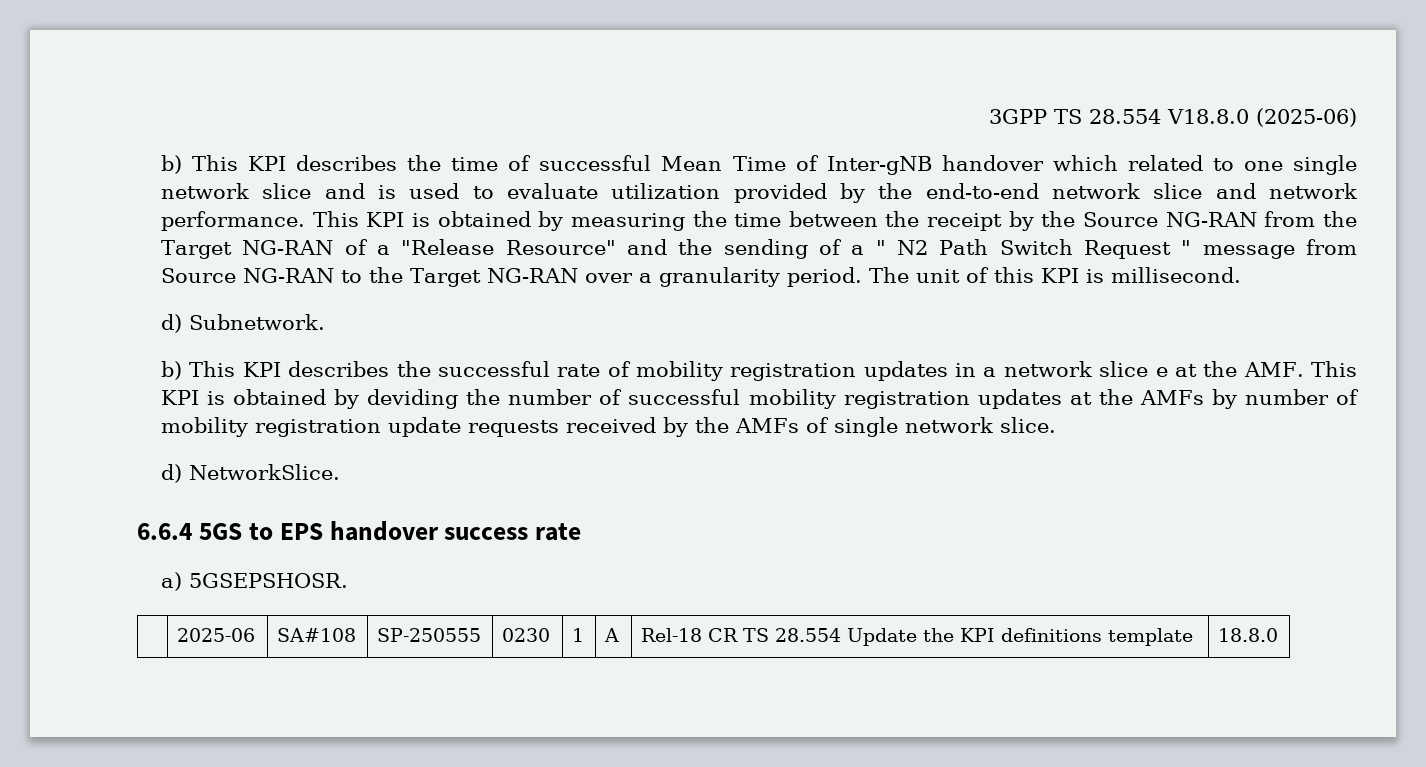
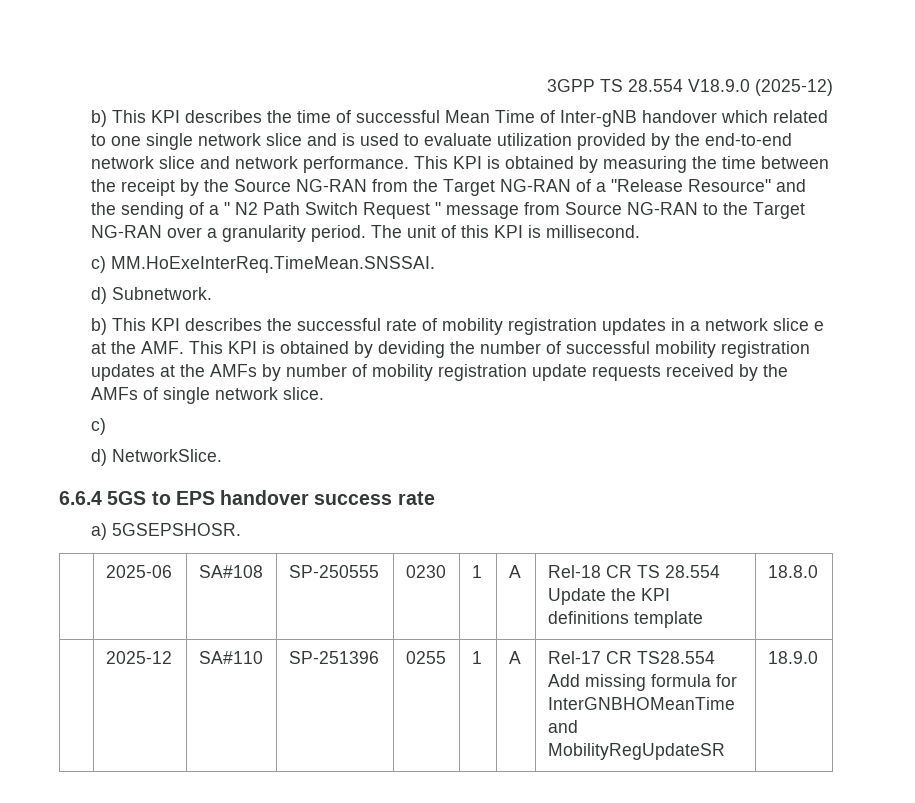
- 3GPP TS 28.554 V18.8.0 (2025-06)
+ 3GPP TS 28.554 V18.9.0 (2025-12)
+ c) MM.HoExeInterReq.TimeMean.SNSSAI.
  b) This KPI describes the successful rate of mobility registration updates in a network slice e at the AMF. This KPI is obtained by deviding the number of successful mobility registration updates at the AMFs by number of mobility registration update requests received by the AMFs of single network slice.
+ c)
+ | 2025-12 | SA#110 | SP-251396 | 0255 | 1 | A | Rel-17 CR TS28.554 Add missing formula for InterGNBHOMeanTime and MobilityRegUpdateSR | 18.9.0

